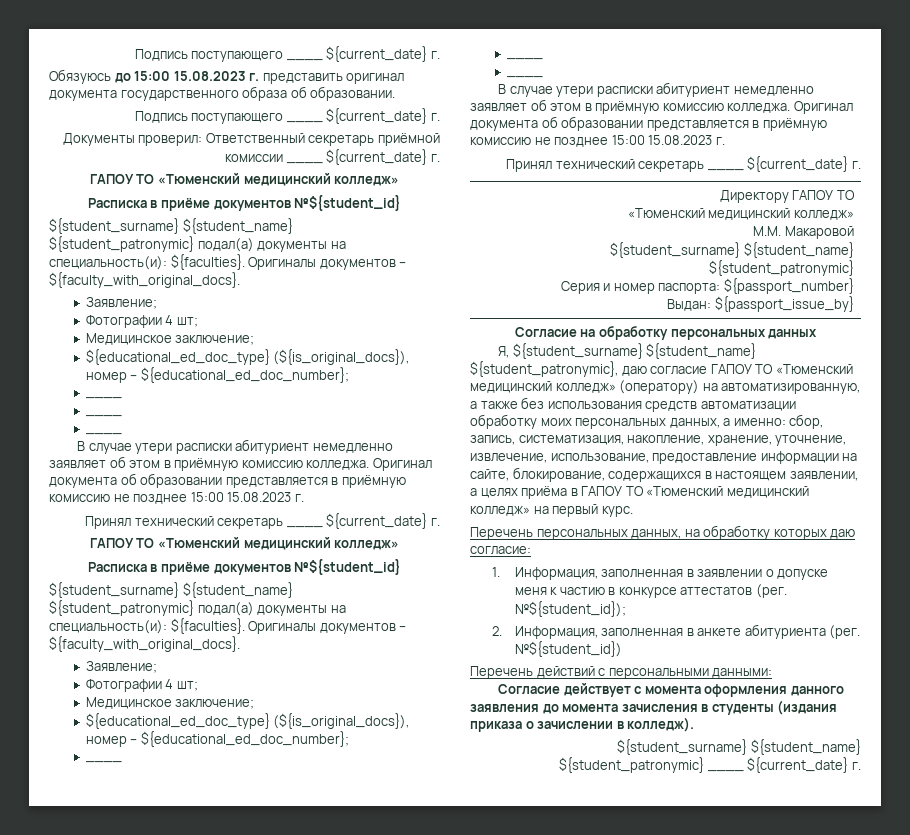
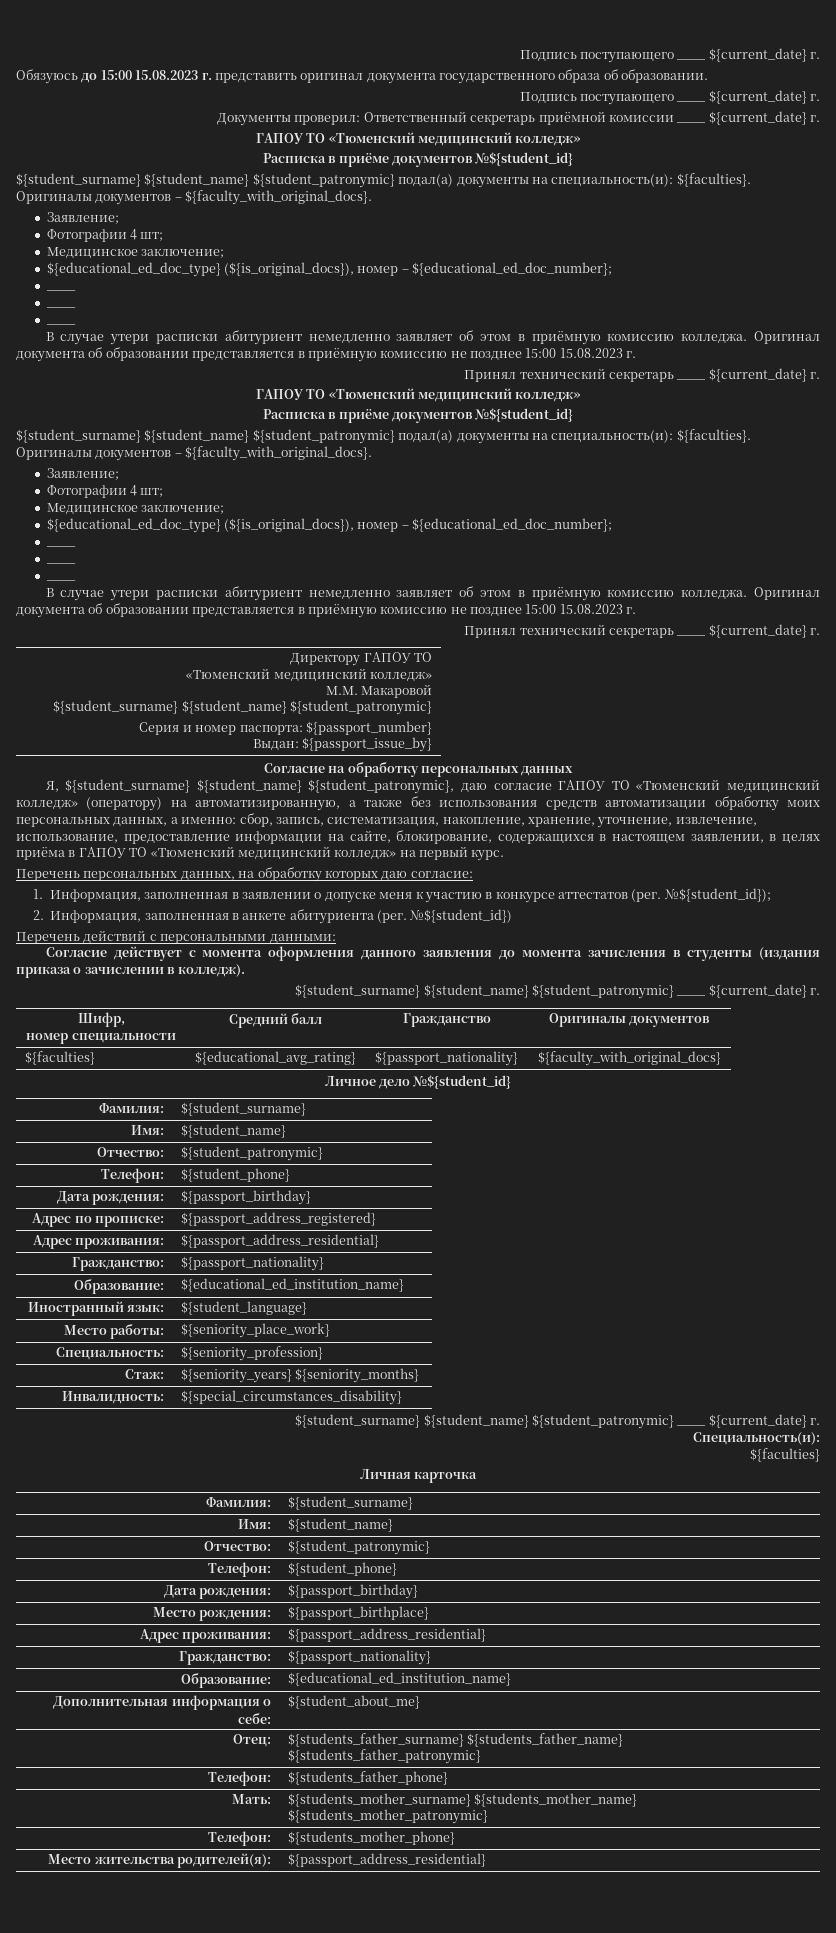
- Я, ${student_surname} ${student_name} ${student_patronymic}, даю согласие ГАПОУ ТО «Тюменский медицинский колледж» (оператору) на автоматизированную, а также без использования средств автоматизации обработку моих персональных данных, а именно: сбор, запись, систематизация, накопление, хранение, уточнение, извлечение, использование, предоставление информации на сайте, блокирование, содержащихся в настоящем заявлении, а целях приёма в ГАПОУ ТО «Тюменский медицинский колледж» на первый курс.
+ Я, ${student_surname} ${student_name} ${student_patronymic}, даю согласие ГАПОУ ТО «Тюменский медицинский колледж» (оператору) на автоматизированную, а также без использования средств автоматизации обработку моих персональных данных, а именно: сбор, запись, систематизация, накопление, хранение, уточнение, извлечение, использование, предоставление информации на сайте, блокирование, содержащихся в настоящем заявлении, в целях приёма в ГАПОУ ТО «Тюменский медицинский колледж» на первый курс.
- 1. Информация, заполненная в заявлении о допуске меня к частию в конкурсе аттестатов (рег.
+ 1. Информация, заполненная в заявлении о допуске меня к участию в конкурсе аттестатов (рег.
+ Шифр,
+ номер специальности | Средний балл | Гражданство | Оригиналы документов
+ ${faculties} | ${educational_avg_rating} | ${passport_nationality} | ${faculty_with_original_docs}
+ Личное дело №${student_id}
+ Фамилия: | ${student_surname}
+ Имя: | ${student_name}
+ Отчество: | ${student_patronymic}
+ Телефон: | ${student_phone}
+ Дата рождения: | ${passport_birthday}
+ Адрес по прописке: | ${passport_address_registered}
+ Адрес проживания: | ${passport_address_residential}
+ Гражданство: | ${passport_nationality}
+ Образование: | ${educational_ed_institution_name}
+ Иностранный язык: | ${student_language}
+ Место работы: | ${seniority_place_work}
+ Специальность: | ${seniority_profession}
+ Стаж: | ${seniority_years} ${seniority_months}
+ Инвалидность: | ${special_circumstances_disability}
+ ${student_surname} ${student_name} ${student_patronymic} ____ ${current_date} г.
+ Специальность(и):
+ ${faculties}
+ Личная карточка
+ Фамилия: | ${student_surname}
+ Имя: | ${student_name}
+ Отчество: | ${student_patronymic}
+ Телефон: | ${student_phone}
+ Дата рождения: | ${passport_birthday}
+ Место рождения: | ${passport_birthplace}
+ Адрес проживания: | ${passport_address_residential}
+ Гражданство: | ${passport_nationality}
+ Образование: | ${educational_ed_institution_name}
+ Дополнительная информация о себе: | ${student_about_me}
+ Отец: | ${students_father_surname} ${students_father_name} ${students_father_patronymic}
+ Телефон: | ${students_father_phone}
+ Мать: | ${students_mother_surname} ${students_mother_name} ${students_mother_patronymic}
+ Телефон: | ${students_mother_phone}
+ Место жительства родителей(я): | ${passport_address_residential}

